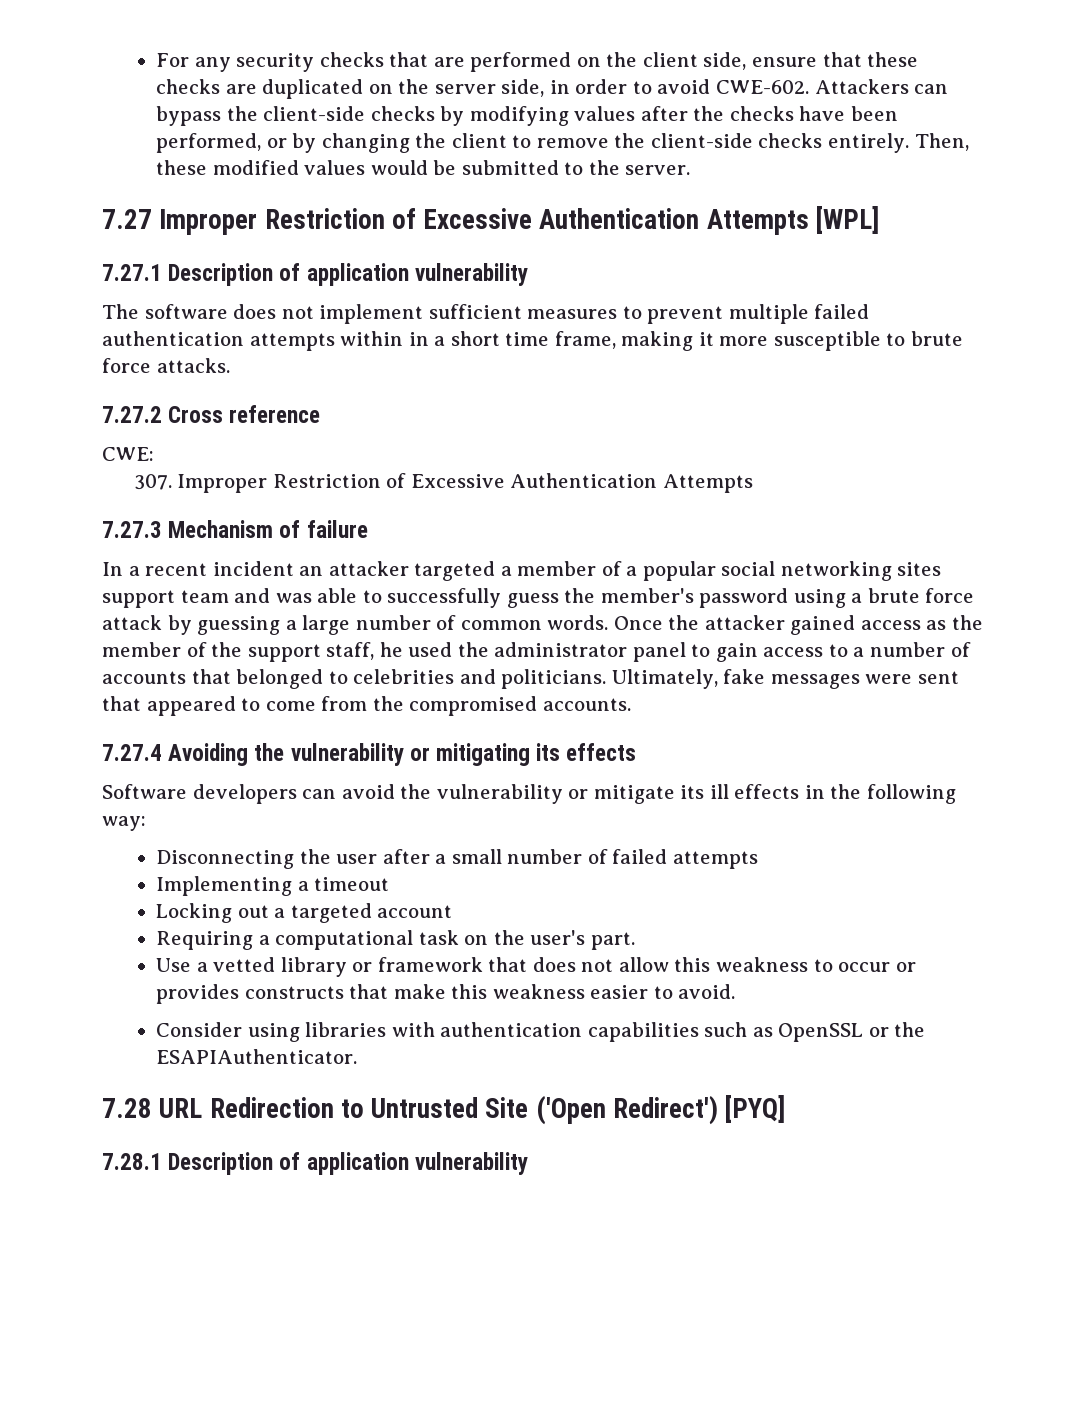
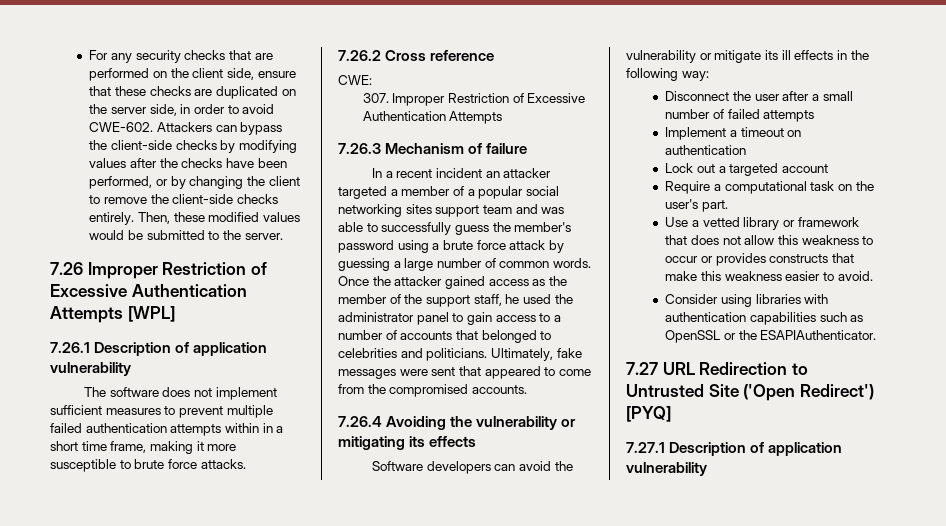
- 7.27 Improper Restriction of Excessive Authentication Attempts [WPL]
+ 7.26 Improper Restriction of Excessive Authentication Attempts [WPL]
- 7.27.1 Description of application vulnerability
+ 7.26.1 Description of application vulnerability
- 7.27.2 Cross reference
+ 7.26.2 Cross reference
- 7.27.3 Mechanism of failure
+ 7.26.3 Mechanism of failure
- 7.27.4 Avoiding the vulnerability or mitigating its effects
+ 7.26.4 Avoiding the vulnerability or mitigating its effects
- Disconnecting the user after a small number of failed attempts
+ Disconnect the user after a small number of failed attempts
- Implementing a timeout
- Locking out a targeted account
+ Implement a timeout on authentication
+ Lock out a targeted account
- Requiring a computational task on the user's part.
+ Require a computational task on the user's part.
- 7.28 URL Redirection to Untrusted Site ('Open Redirect') [PYQ]
+ 7.27 URL Redirection to Untrusted Site ('Open Redirect') [PYQ]
- 7.28.1 Description of application vulnerability
+ 7.27.1 Description of application vulnerability

